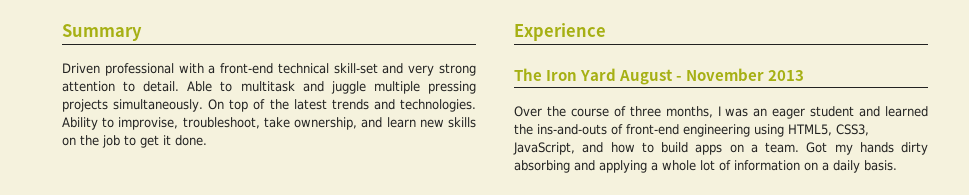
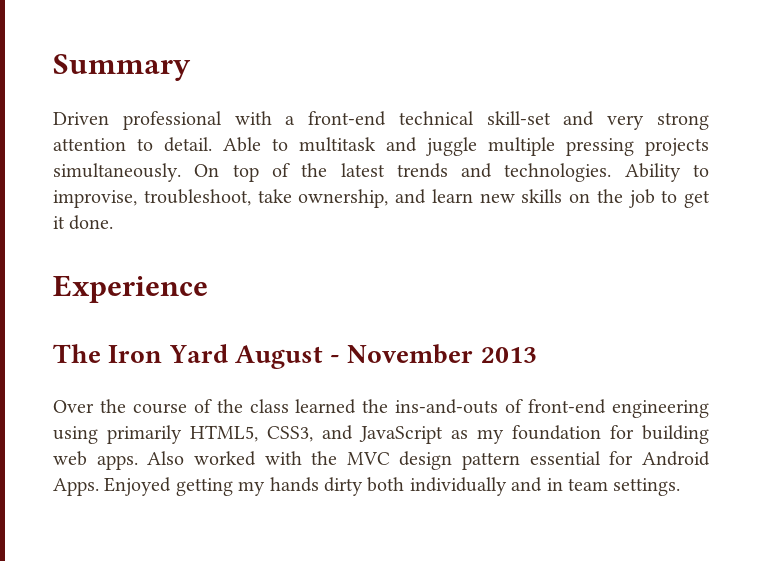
- Over the course of three months, I was an eager student and learned the ins-and-outs of front-end engineering using HTML5, CSS3, JavaScript, and how to build apps on a team. Got my hands dirty absorbing and applying a whole lot of information on a daily basis.
+ Over the course of the class learned the ins-and-outs of front-end engineering using primarily HTML5, CSS3, and JavaScript as my foundation for building web apps. Also worked with the MVC design pattern essential for Android Apps. Enjoyed getting my hands dirty both individually and in team settings.

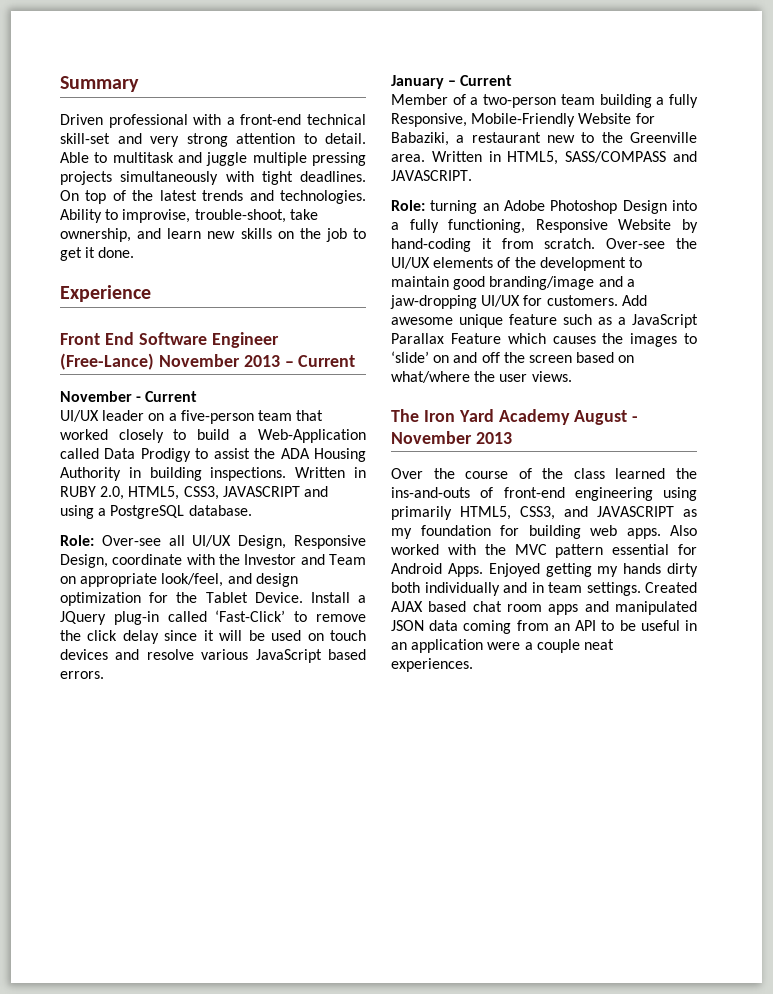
- Able to multitask and juggle multiple pressing projects simultaneously.
+ Able to multitask and juggle multiple pressing projects simultaneously with tight deadlines.
- Ability to improvise, troubleshoot, take ownership, and learn new skills on the job to get it done.
+ Ability to improvise, trouble-shoot, take ownership, and learn new skills on the job to get it done.
+ Front End Software Engineer (Free-Lance) November 2013 – Current
+ November - Current
+ UI/UX leader on a five-person team that worked closely to build a Web-Application called Data Prodigy to assist the ADA Housing Authority in building inspections. Written in RUBY 2.0, HTML5, CSS3, JAVASCRIPT and using a PostgreSQL database.
+ Role: Over-see all UI/UX Design, Responsive Design, coordinate with the Investor and Team on appropriate look/feel, and design optimization for the Tablet Device. Install a JQuery plug-in called ‘Fast-Click’ to remove the click delay since it will be used on touch devices and resolve various JavaScript based errors.
+ January – Current
+ Member of a two-person team building a fully Responsive, Mobile-Friendly Website for Babaziki, a restaurant new to the Greenville area. Written in HTML5, SASS/COMPASS and JAVASCRIPT.
+ Role: turning an Adobe Photoshop Design into a fully functioning, Responsive Website by hand-coding it from scratch. Over-see the UI/UX elements of the development to maintain good branding/image and a jaw-dropping UI/UX for customers. Add awesome unique feature such as a JavaScript Parallax Feature which causes the images to ‘slide’ on and off the screen based on what/where the user views.
- The Iron Yard August - November 2013
+ The Iron Yard Academy August - November 2013
- Over the course of the class learned the ins-and-outs of front-end engineering using primarily HTML5, CSS3, and JavaScript as my foundation for building web apps.
+ Over the course of the class learned the ins-and-outs of front-end engineering using primarily HTML5, CSS3, and JAVASCRIPT as my foundation for building web apps.
- Also worked with the MVC design pattern essential for Android Apps.
+ Also worked with the MVC pattern essential for Android Apps.
+ Created AJAX based chat room apps and manipulated JSON data coming from an API to be useful in an application were a couple neat experiences.

